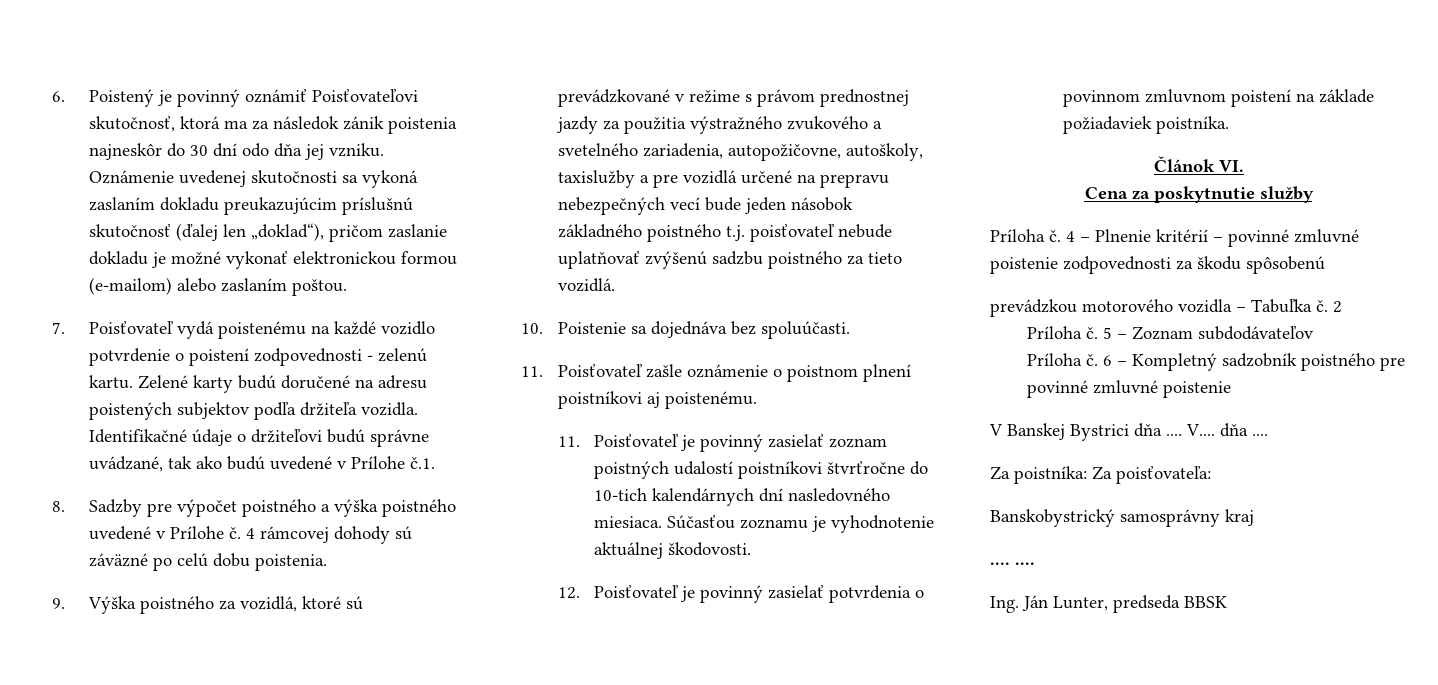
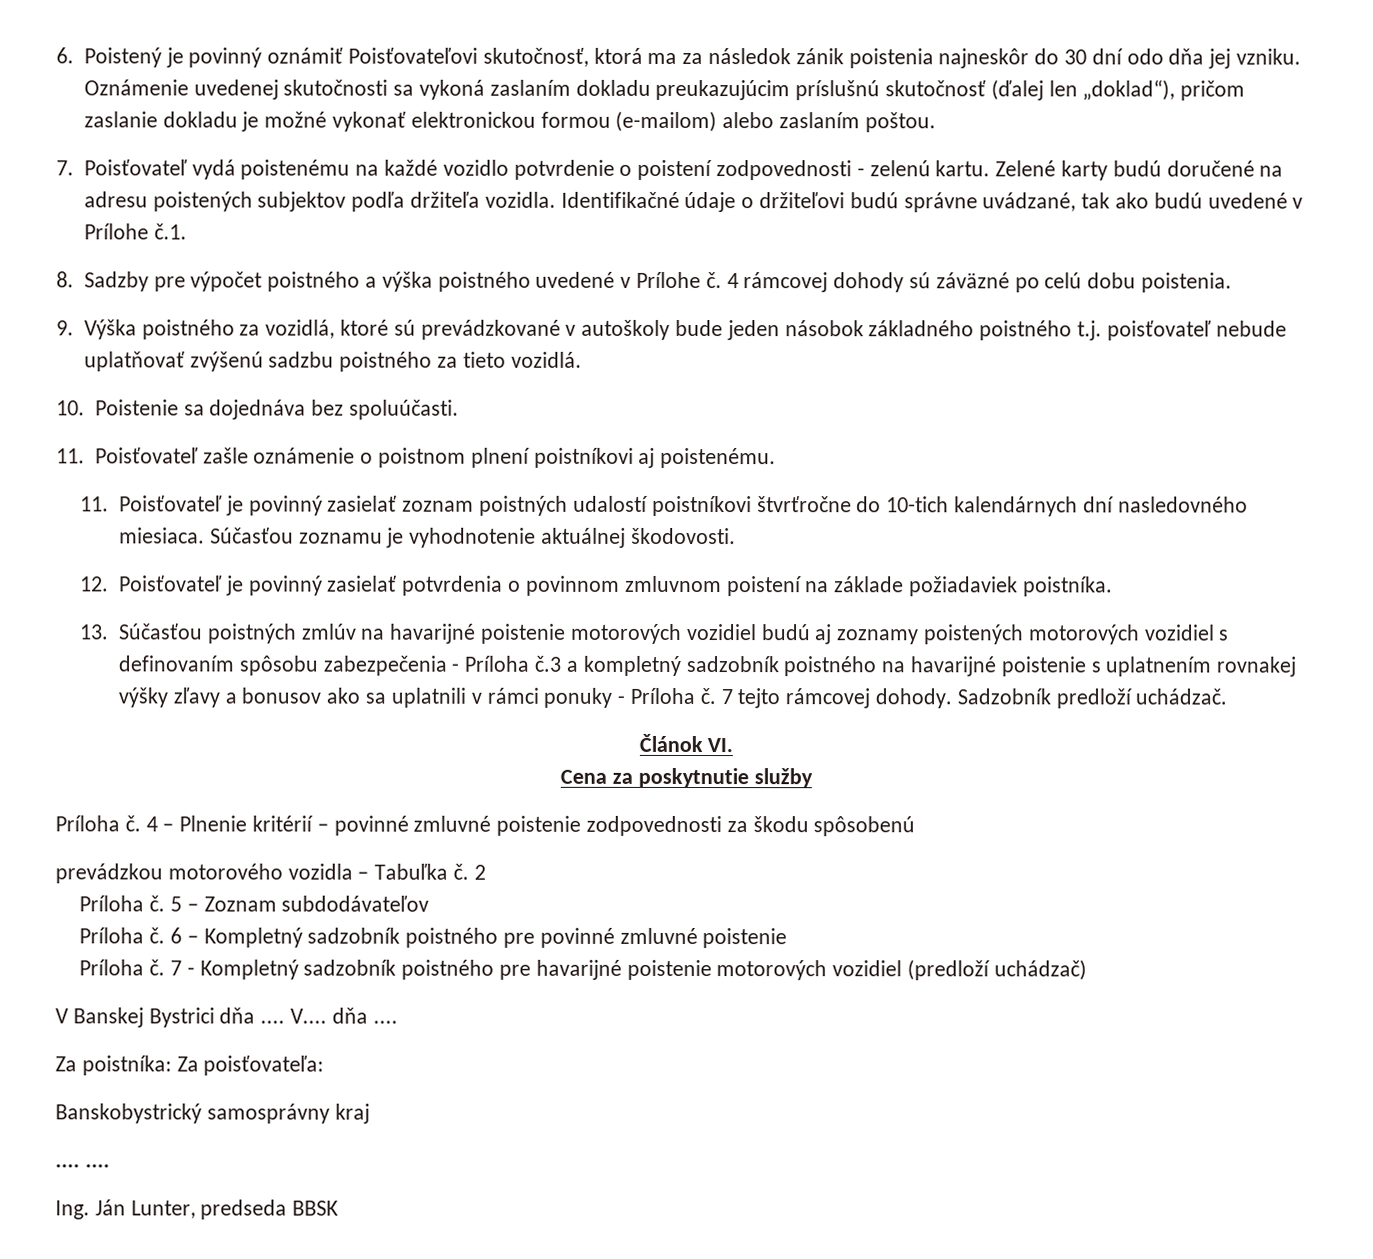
- 9. Výška poistného za vozidlá, ktoré sú prevádzkované v režime s právom prednostnej jazdy za použitia výstražného zvukového a svetelného zariadenia, autopožičovne, autoškoly, taxislužby a pre vozidlá určené na prepravu nebezpečných vecí bude jeden násobok základného poistného t.j. poisťovateľ nebude uplatňovať zvýšenú sadzbu poistného za tieto vozidlá.
+ 9. Výška poistného za vozidlá, ktoré sú prevádzkované v autoškoly bude jeden násobok základného poistného t.j. poisťovateľ nebude uplatňovať zvýšenú sadzbu poistného za tieto vozidlá.
+ 13. Súčasťou poistných zmlúv na havarijné poistenie motorových vozidiel budú aj zoznamy poistených motorových vozidiel s definovaním spôsobu zabezpečenia - Príloha č.3 a kompletný sadzobník poistného na havarijné poistenie s uplatnením rovnakej výšky zľavy a bonusov ako sa uplatnili v rámci ponuky - Príloha č. 7 tejto rámcovej dohody. Sadzobník predloží uchádzač.
+ Príloha č. 7 - Kompletný sadzobník poistného pre havarijné poistenie motorových vozidiel (predloží uchádzač)

